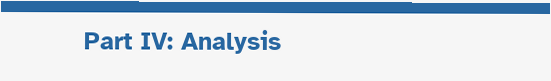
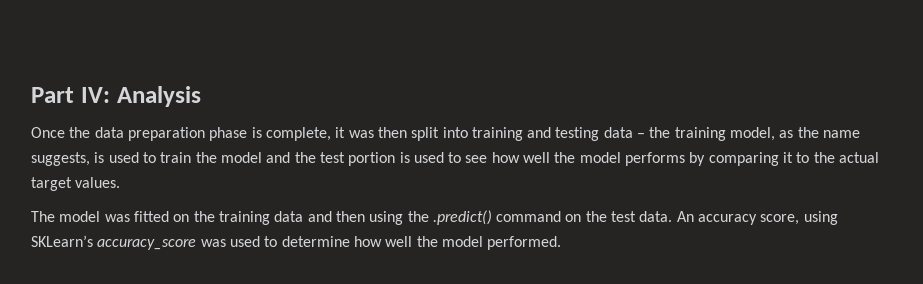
+ Once the data preparation phase is complete, it was then split into training and testing data – the training model, as the name suggests, is used to train the model and the test portion is used to see how well the model performs by comparing it to the actual target values.
+ The model was fitted on the training data and then using the .predict() command on the test data. An accuracy score, using SKLearn’s accuracy_score was used to determine how well the model performed.

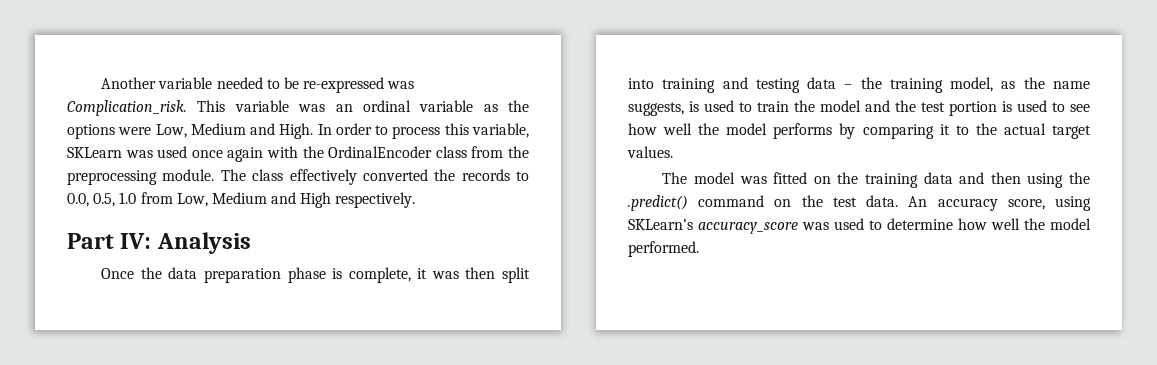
+ Another variable needed to be re-expressed was Complication_risk. This variable was an ordinal variable as the options were Low, Medium and High. In order to process this variable, SKLearn was used once again with the OrdinalEncoder class from the preprocessing module. The class effectively converted the records to 0.0, 0.5, 1.0 from Low, Medium and High respectively.

